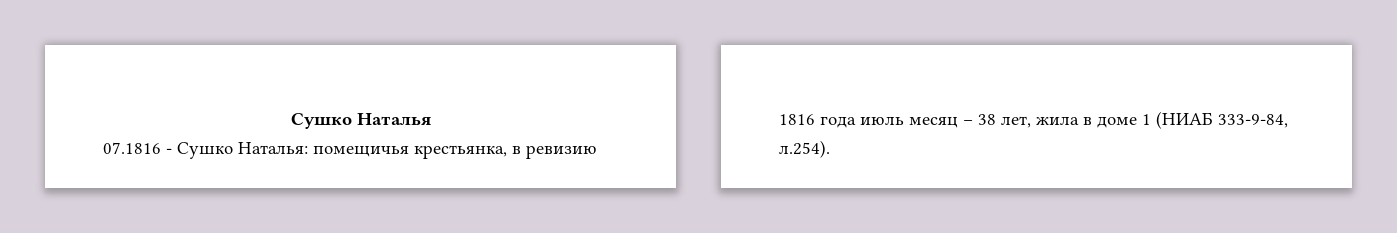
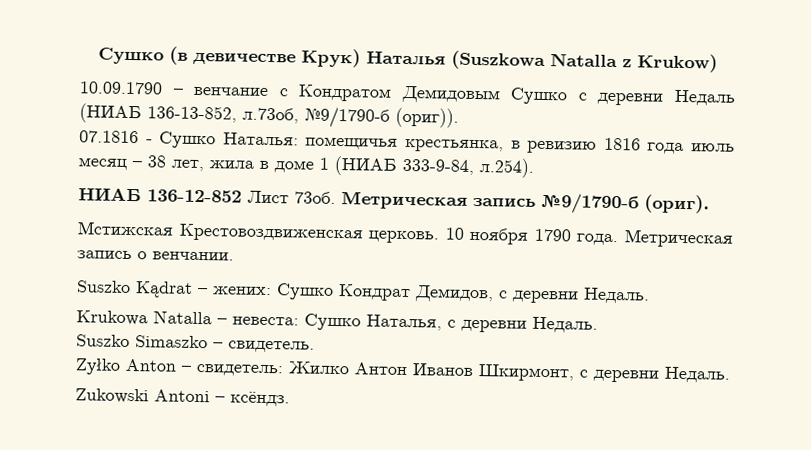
- Сушко Наталья
+ Сушко (в девичестве Крук) Наталья (Suszkowa Natalla z Krukow)
+ 10.09.1790 – венчание с Кондратом Демидовым Сушко с деревни Недаль (НИАБ 136-13-852, л.73об, №9/1790-б (ориг)).
+ НИАБ 136-12-852 Лист 73об. Метрическая запись №9/1790-б (ориг).
+ Мстижская Крестовоздвиженская церковь. 10 ноября 1790 года. Метрическая запись о венчании.
+ Suszko Kądrat – жених: Сушко Кондрат Демидов, с деревни Недаль.
+ Krukowa Natalla – невеста: Сушко Наталья, с деревни Недаль.
+ Suszko Simaszko – свидетель.
+ Zyłko Anton – свидетель: Жилко Антон Иванов Шкирмонт, с деревни Недаль.
+ Zukowski Antoni – ксёндз.

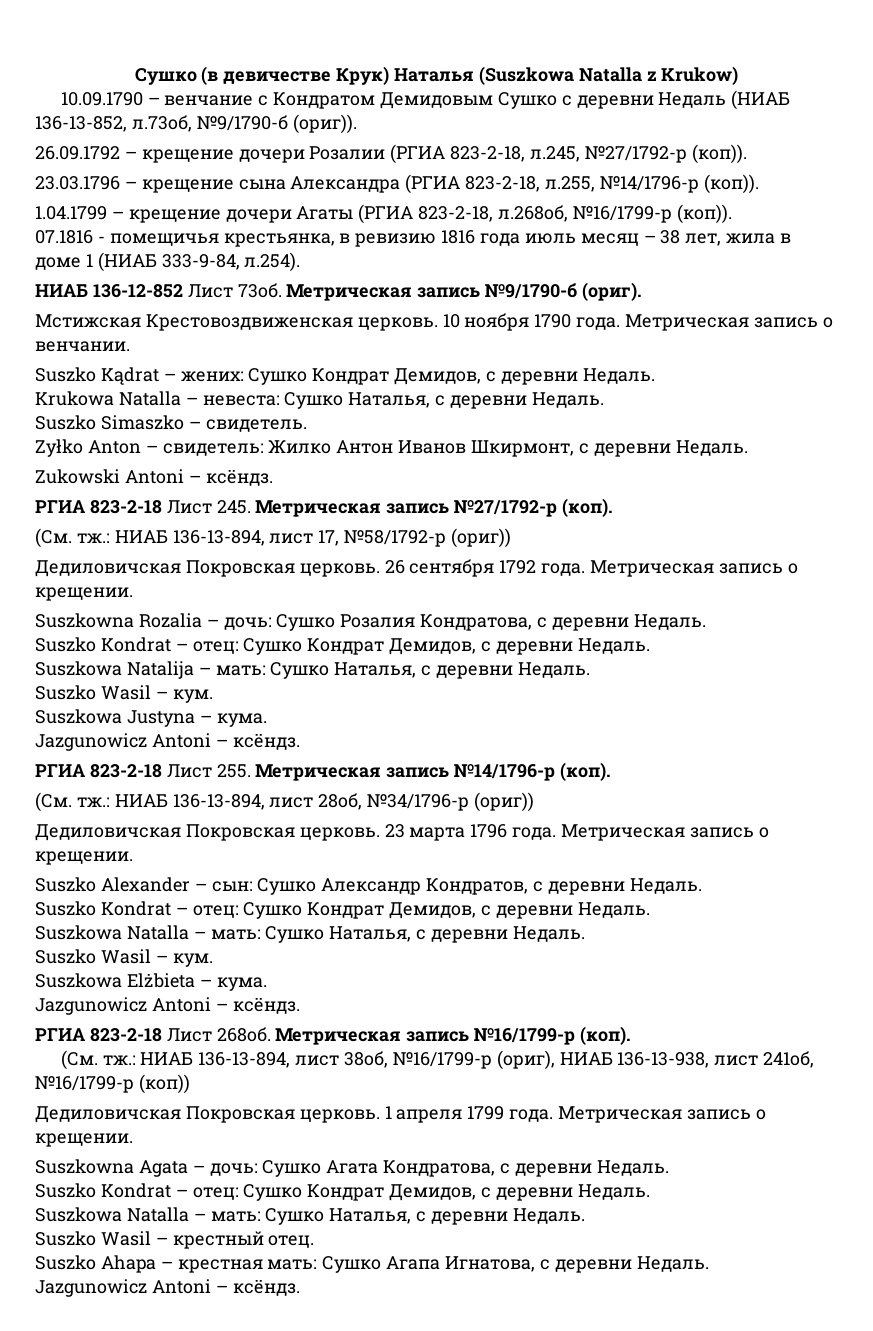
+ 26.09.1792 – крещение дочери Розалии (РГИА 823-2-18, л.245, №27/1792-р (коп)).
+ 23.03.1796 – крещение сына Александра (РГИА 823-2-18, л.255, №14/1796-р (коп)).
+ 1.04.1799 – крещение дочери Агаты (РГИА 823-2-18, л.268об, №16/1799-р (коп)).
- 07.1816 - Сушко Наталья: помещичья крестьянка, в ревизию 1816 года июль месяц – 38 лет, жила в доме 1 (НИАБ 333-9-84, л.254).
+ 07.1816 - помещичья крестьянка, в ревизию 1816 года июль месяц – 38 лет, жила в доме 1 (НИАБ 333-9-84, л.254).
+ РГИА 823-2-18 Лист 245. Метрическая запись №27/1792-р (коп).
+ (См. тж.: НИАБ 136-13-894, лист 17, №58/1792-р (ориг))
+ Дедиловичская Покровская церковь. 26 сентября 1792 года. Метрическая запись о крещении.
+ Suszkowna Rozalia – дочь: Сушко Розалия Кондратова, с деревни Недаль.
+ Suszko Kondrat – отец: Сушко Кондрат Демидов, с деревни Недаль.
+ Suszkowa Natalija – мать: Сушко Наталья, с деревни Недаль.
+ Suszko Wasil – кум.
+ Suszkowa Justyna – кума.
+ Jazgunowicz Antoni – ксёндз.
+ РГИА 823-2-18 Лист 255. Метрическая запись №14/1796-р (коп).
+ (См. тж.: НИАБ 136-13-894, лист 28об, №34/1796-р (ориг))
+ Дедиловичская Покровская церковь. 23 марта 1796 года. Метрическая запись о крещении.
+ Suszko Alexander – сын: Сушко Александр Кондратов, с деревни Недаль.
+ Suszko Kondrat – отец: Сушко Кондрат Демидов, с деревни Недаль.
+ Suszkowa Natalla – мать: Сушко Наталья, с деревни Недаль.
+ Suszko Wasil – кум.
+ Suszkowa Elżbieta – кума.
+ Jazgunowicz Antoni – ксёндз.
+ РГИА 823-2-18 Лист 268об. Метрическая запись №16/1799-р (коп).
+ (См. тж.: НИАБ 136-13-894, лист 38об, №16/1799-р (ориг), НИАБ 136-13-938, лист 241об, №16/1799-р (коп))
+ Дедиловичская Покровская церковь. 1 апреля 1799 года. Метрическая запись о крещении.
+ Suszkowna Agata – дочь: Сушко Агата Кондратова, с деревни Недаль.
+ Suszko Kondrat – отец: Сушко Кондрат Демидов, с деревни Недаль.
+ Suszkowa Natalla – мать: Сушко Наталья, с деревни Недаль.
+ Suszko Wasil – крестный отец.
+ Suszko Ahapa – крестная мать: Сушко Агапа Игнатова, с деревни Недаль.
+ Jazgunowicz Antoni – ксёндз.

